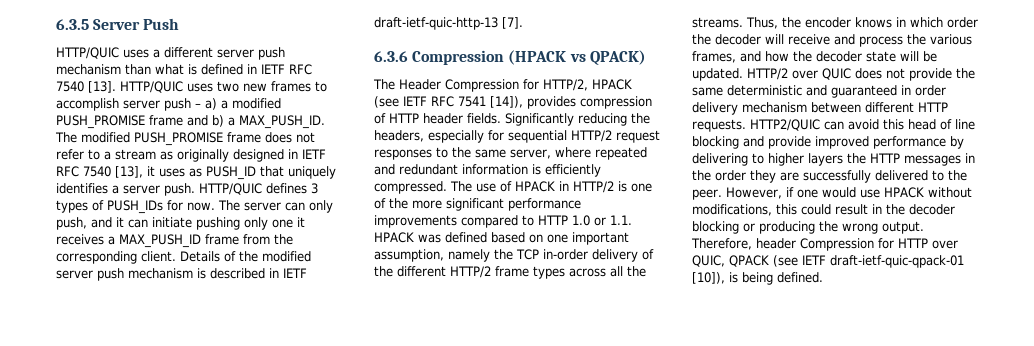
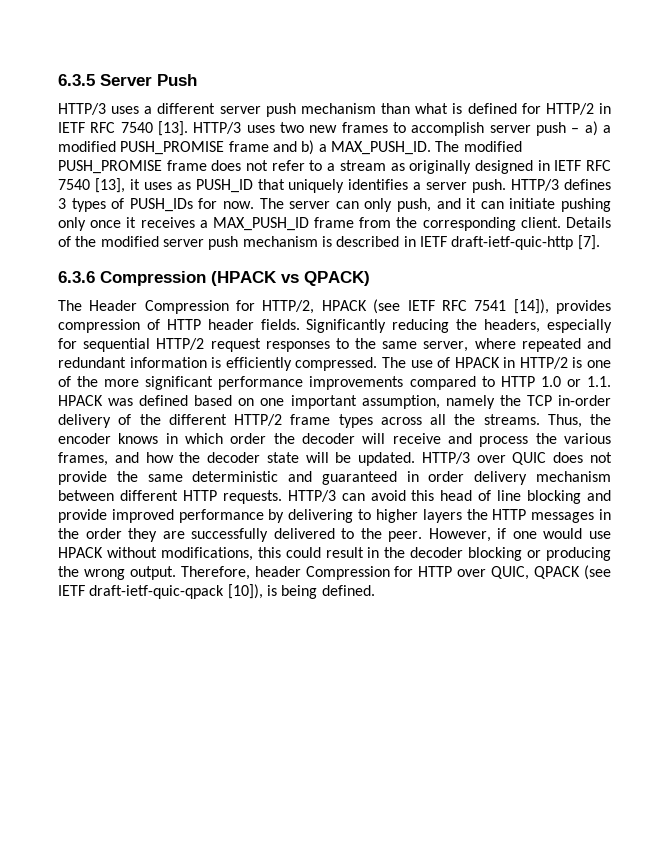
- HTTP/QUIC uses a different server push mechanism than what is defined in IETF RFC 7540 [13].
+ HTTP/3 uses a different server push mechanism than what is defined for HTTP/2 in IETF RFC 7540 [13].
- HTTP/QUIC uses two new frames to accomplish server push – a) a modified PUSH_PROMISE frame and b) a MAX_PUSH_ID.
+ HTTP/3 uses two new frames to accomplish server push – a) a modified PUSH_PROMISE frame and b) a MAX_PUSH_ID.
- HTTP/QUIC defines 3 types of PUSH_IDs for now.
+ HTTP/3 defines 3 types of PUSH_IDs for now.
- The server can only push, and it can initiate pushing only one it receives a MAX_PUSH_ID frame from the corresponding client.
+ The server can only push, and it can initiate pushing only once it receives a MAX_PUSH_ID frame from the corresponding client.
- Details of the modified server push mechanism is described in IETF draft-ietf-quic-http-13 [7].
+ Details of the modified server push mechanism is described in IETF draft-ietf-quic-http [7].
- HTTP/2 over QUIC does not provide the same deterministic and guaranteed in order delivery mechanism between different HTTP requests.
+ HTTP/3 over QUIC does not provide the same deterministic and guaranteed in order delivery mechanism between different HTTP requests.
- HTTP2/QUIC can avoid this head of line blocking and provide improved performance by delivering to higher layers the HTTP messages in the order they are successfully delivered to the peer.
+ HTTP/3 can avoid this head of line blocking and provide improved performance by delivering to higher layers the HTTP messages in the order they are successfully delivered to the peer.
- Therefore, header Compression for HTTP over QUIC, QPACK (see IETF draft-ietf-quic-qpack-01 [10]), is being defined.
+ Therefore, header Compression for HTTP over QUIC, QPACK (see IETF draft-ietf-quic-qpack [10]), is being defined.

